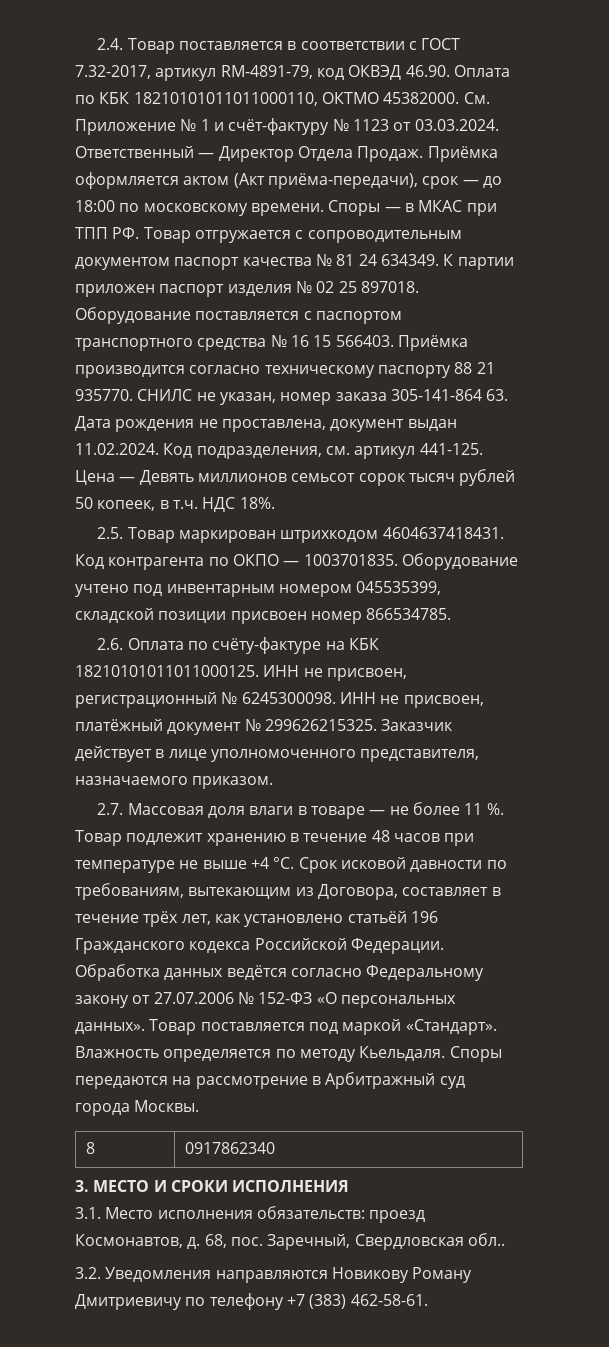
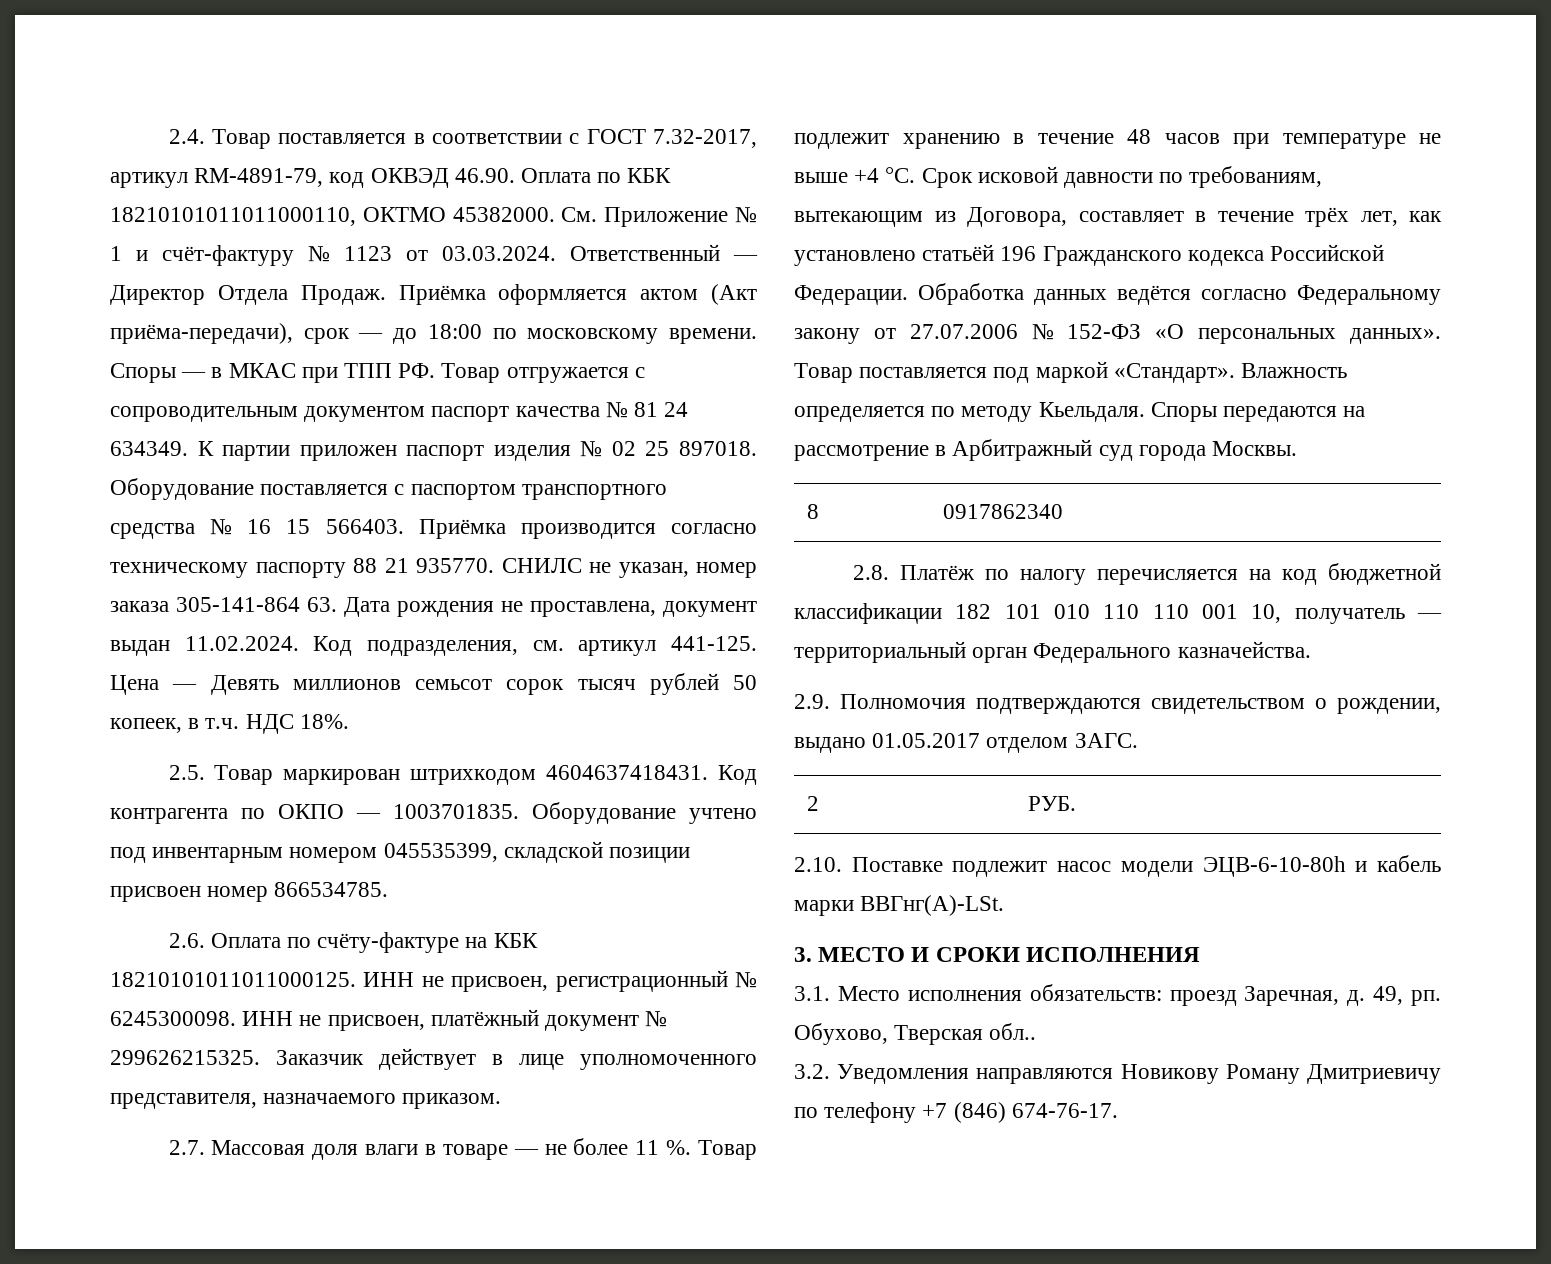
+ 2.8. Платёж по налогу перечисляется на код бюджетной классификации 182 101 010 110 110 001 10, получатель — территориальный орган Федерального казначейства.
+ 2.9. Полномочия подтверждаются свидетельством о рождении, выдано 01.05.2017 отделом ЗАГС.
+ 2 | РУБ.
+ 2.10. Поставке подлежит насос модели ЭЦВ-6-10-80h и кабель марки ВВГнг(А)-LSt.
- 3.1. Место исполнения обязательств: проезд Космонавтов, д. 68, пос. Заречный, Свердловская обл..
+ 3.1. Место исполнения обязательств: проезд Заречная, д. 49, рп. Обухово, Тверская обл..
- 3.2. Уведомления направляются Новикову Роману Дмитриевичу по телефону +7 (383) 462-58-61.
+ 3.2. Уведомления направляются Новикову Роману Дмитриевичу по телефону +7 (846) 674-76-17.

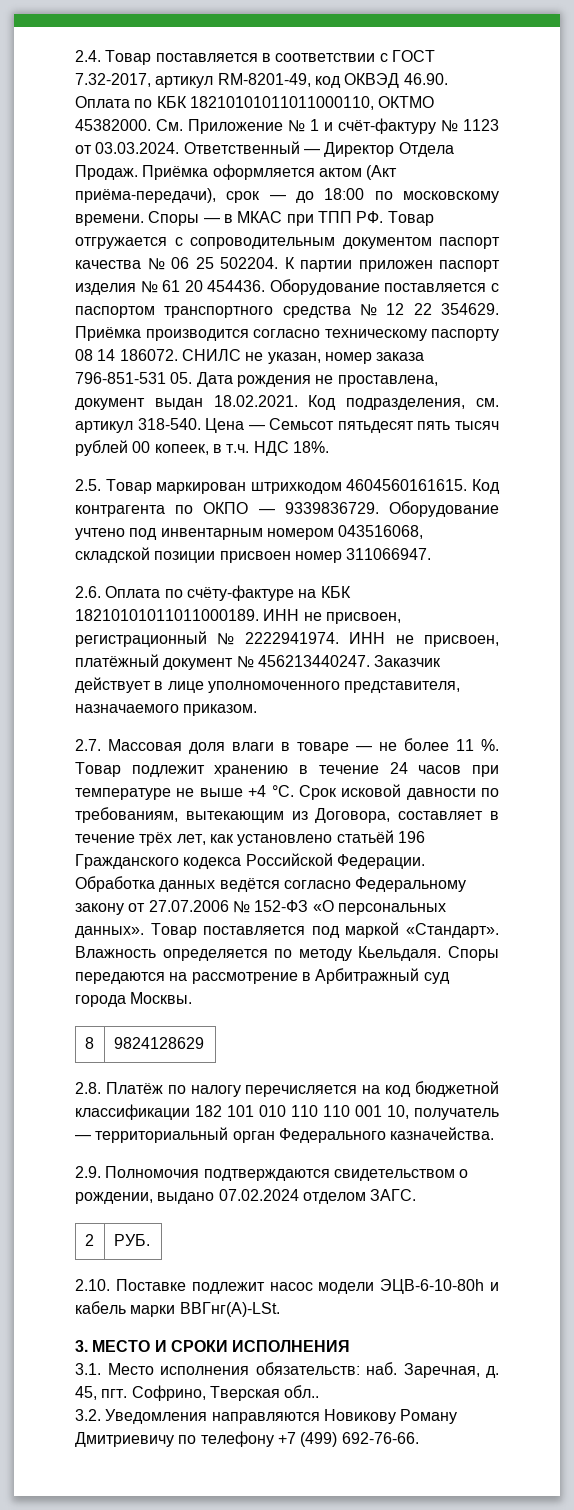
- 2.4. Товар поставляется в соответствии с ГОСТ 7.32-2017, артикул RM-4891-79, код ОКВЭД 46.90. Оплата по КБК 18210101011011000110, ОКТМО 45382000.
+ 2.4. Товар поставляется в соответствии с ГОСТ 7.32-2017, артикул RM-8201-49, код ОКВЭД 46.90. Оплата по КБК 18210101011011000110, ОКТМО 45382000.
- Споры — в МКАС при ТПП РФ. Товар отгружается с сопроводительным документом паспорт качества № 81 24 634349.
+ Споры — в МКАС при ТПП РФ. Товар отгружается с сопроводительным документом паспорт качества № 06 25 502204.
- К партии приложен паспорт изделия № 02 25 897018.
+ К партии приложен паспорт изделия № 61 20 454436.
- Оборудование поставляется с паспортом транспортного средства № 16 15 566403.
+ Оборудование поставляется с паспортом транспортного средства № 12 22 354629.
- Приёмка производится согласно техническому паспорту 88 21 935770.
+ Приёмка производится согласно техническому паспорту 08 14 186072.
- СНИЛС не указан, номер заказа 305-141-864 63. Дата рождения не проставлена, документ выдан 11.02.2024. Код подразделения, см. артикул 441-125.
+ СНИЛС не указан, номер заказа 796-851-531 05. Дата рождения не проставлена, документ выдан 18.02.2021. Код подразделения, см. артикул 318-540.
- Цена — Девять миллионов семьсот сорок тысяч рублей 50 копеек, в т.ч. НДС 18%.
+ Цена — Семьсот пятьдесят пять тысяч рублей 00 копеек, в т.ч. НДС 18%.
- 2.5. Товар маркирован штрихкодом 4604637418431.
+ 2.5. Товар маркирован штрихкодом 4604560161615.
- Код контрагента по ОКПО — 1003701835.
+ Код контрагента по ОКПО — 9339836729.
- Оборудование учтено под инвентарным номером 045535399, складской позиции присвоен номер 866534785.
+ Оборудование учтено под инвентарным номером 043516068, складской позиции присвоен номер 311066947.
- 2.6. Оплата по счёту-фактуре на КБК 18210101011011000125.
+ 2.6. Оплата по счёту-фактуре на КБК 18210101011011000189.
- ИНН не присвоен, регистрационный № 6245300098.
+ ИНН не присвоен, регистрационный № 2222941974.
- ИНН не присвоен, платёжный документ № 299626215325.
+ ИНН не присвоен, платёжный документ № 456213440247.
- Товар подлежит хранению в течение 48 часов при температуре не выше +4 °C.
+ Товар подлежит хранению в течение 24 часов при температуре не выше +4 °C.
- 8 | 0917862340
+ 8 | 9824128629
- 2.9. Полномочия подтверждаются свидетельством о рождении, выдано 01.05.2017 отделом ЗАГС.
+ 2.9. Полномочия подтверждаются свидетельством о рождении, выдано 07.02.2024 отделом ЗАГС.
- 3.1. Место исполнения обязательств: проезд Заречная, д.
+ 3.1. Место исполнения обязательств: наб. Заречная, д.
- 49, рп. Обухово, Тверская обл..
+ 45, пгт. Софрино, Тверская обл..
- 3.2. Уведомления направляются Новикову Роману Дмитриевичу по телефону +7 (846) 674-76-17.
+ 3.2. Уведомления направляются Новикову Роману Дмитриевичу по телефону +7 (499) 692-76-66.

